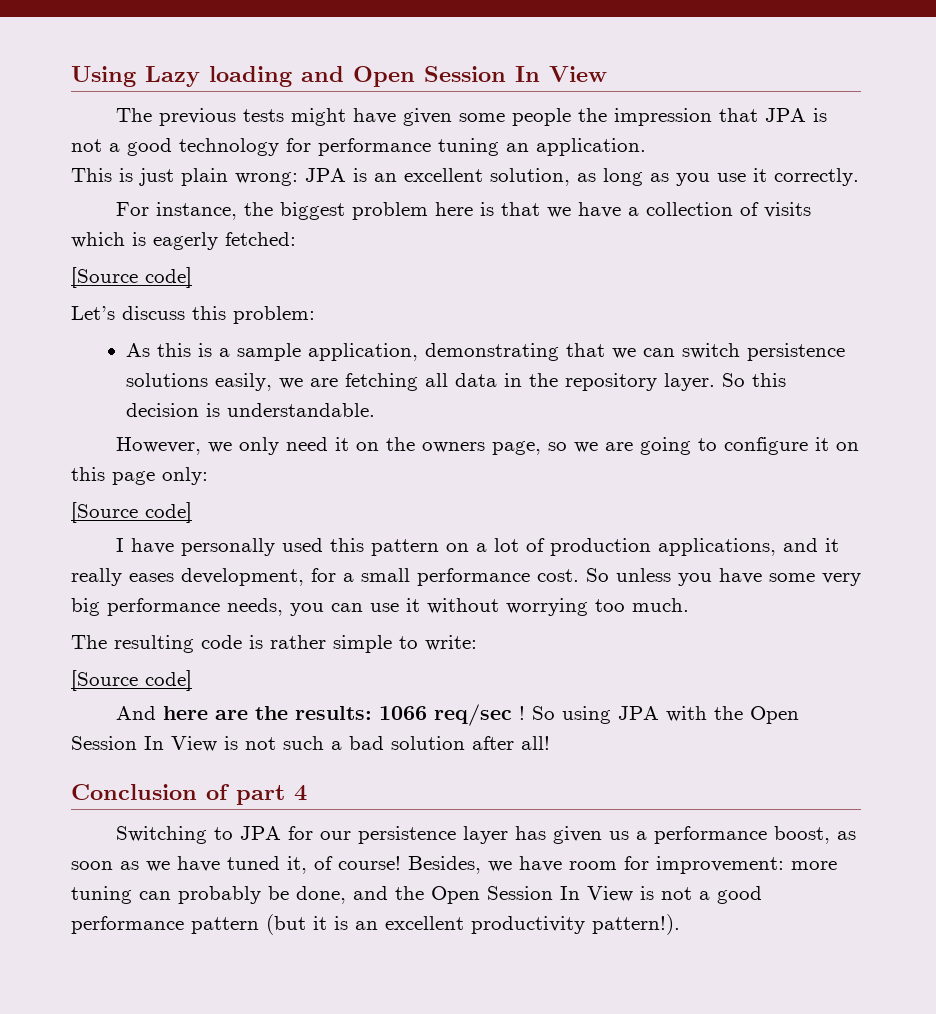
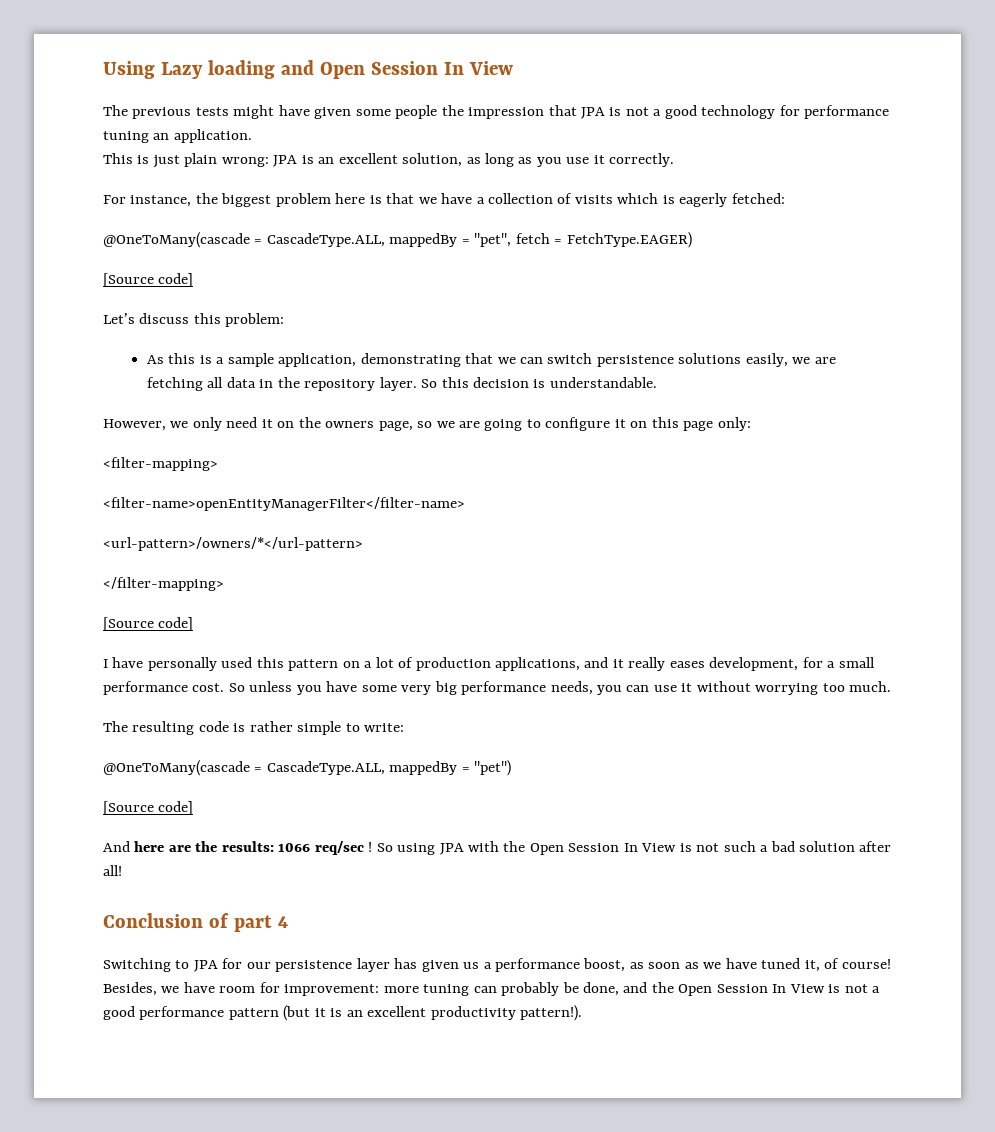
+ @OneToMany(cascade = CascadeType.ALL, mappedBy = "pet", fetch = FetchType.EAGER)
+ <filter-mapping>
+ <filter-name>openEntityManagerFilter</filter-name>
+ <url-pattern>/owners/*</url-pattern>
+ </filter-mapping>
+ @OneToMany(cascade = CascadeType.ALL, mappedBy = "pet")

